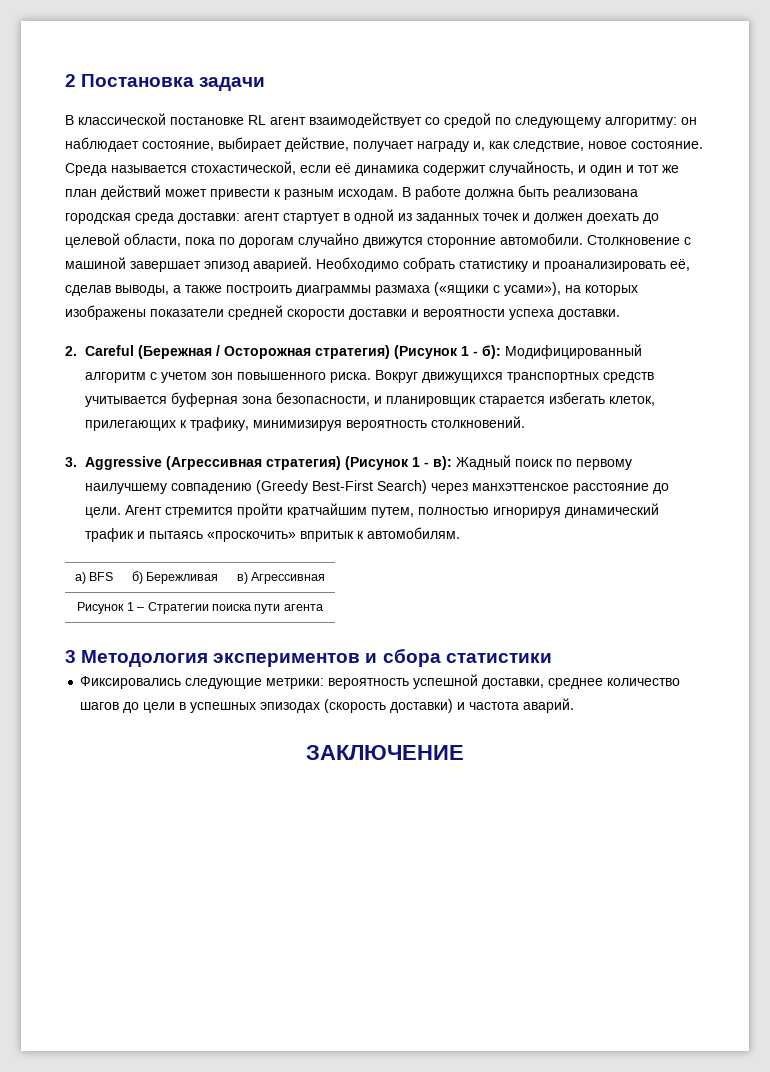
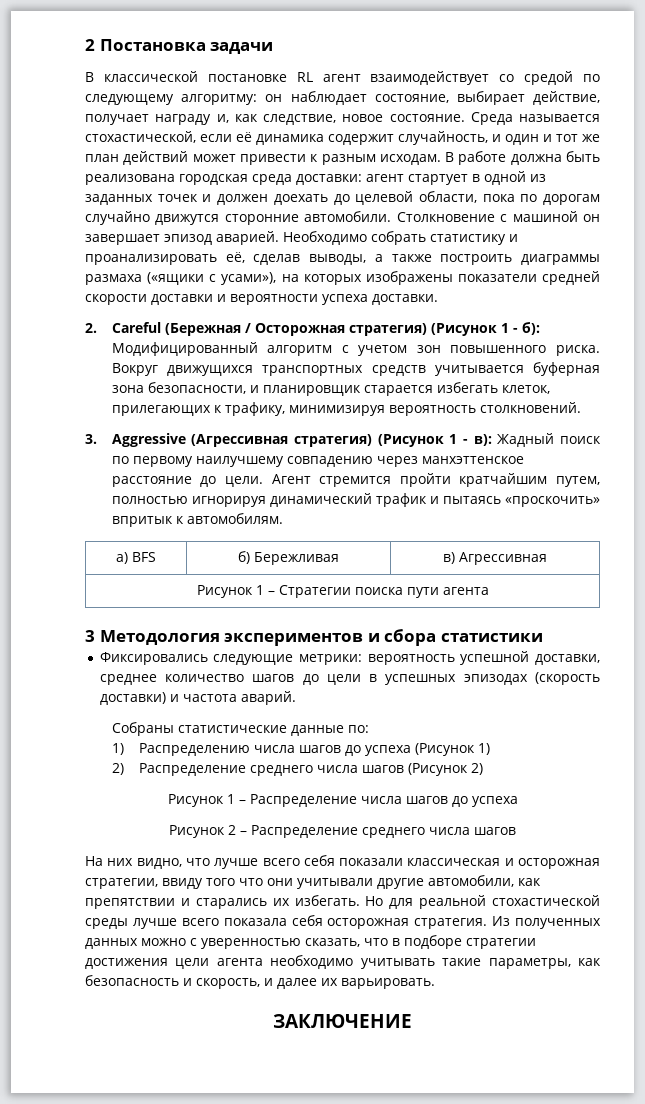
- Столкновение с машиной завершает эпизод аварией.
+ Столкновение с машиной он завершает эпизод аварией.
- 3. Aggressive (Агрессивная стратегия) (Рисунок 1 - в): Жадный поиск по первому наилучшему совпадению (Greedy Best-First Search) через манхэттенское расстояние до цели.
+ 3. Aggressive (Агрессивная стратегия) (Рисунок 1 - в): Жадный поиск по первому наилучшему совпадению через манхэттенское расстояние до цели.
+ Собраны статистические данные по:
+ 1) Распределению числа шагов до успеха (Рисунок 1)
+ 2) Распределение среднего числа шагов (Рисунок 2)
+ Рисунок 1 – Распределение числа шагов до успеха
+ Рисунок 2 – Распределение среднего числа шагов
+ На них видно, что лучше всего себя показали классическая и осторожная стратегии, ввиду того что они учитывали другие автомобили, как препятствии и старались их избегать. Но для реальной стохастической среды лучше всего показала себя осторожная стратегия. Из полученных данных можно с уверенностью сказать, что в подборе стратегии достижения цели агента необходимо учитывать такие параметры, как безопасность и скорость, и далее их варьировать.

